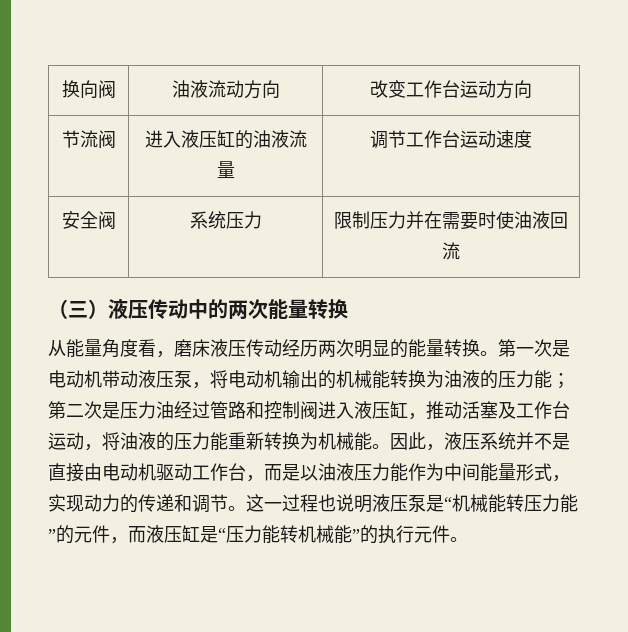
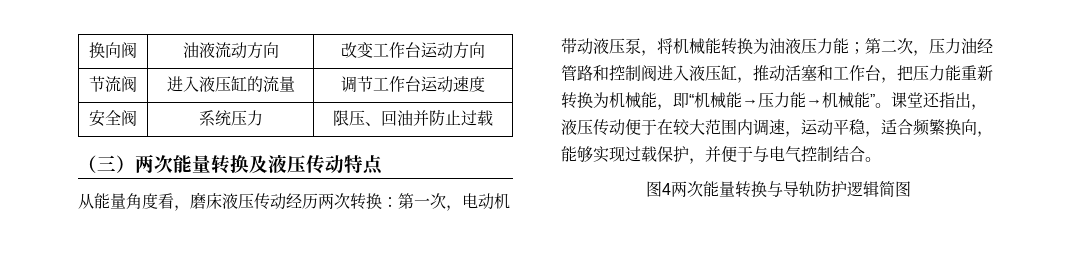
- 节流阀 | 进入液压缸的油液流量 | 调节工作台运动速度
+ 节流阀 | 进入液压缸的流量 | 调节工作台运动速度
- 安全阀 | 系统压力 | 限制压力并在需要时使油液回流
+ 安全阀 | 系统压力 | 限压、回油并防止过载
- （三）液压传动中的两次能量转换
+ （三）两次能量转换及液压传动特点
- 从能量角度看，磨床液压传动经历两次明显的能量转换。第一次是电动机带动液压泵，将电动机输出的机械能转换为油液的压力能；第二次是压力油经过管路和控制阀进入液压缸，推动活塞及工作台运动，将油液的压力能重新转换为机械能。因此，液压系统并不是直接由电动机驱动工作台，而是以油液压力能作为中间能量形式，实现动力的传递和调节。这一过程也说明液压泵是“机械能转压力能”的元件，而液压缸是“压力能转机械能”的执行元件。
+ 从能量角度看，磨床液压传动经历两次转换：第一次，电动机带动液压泵，将机械能转换为油液压力能；第二次，压力油经管路和控制阀进入液压缸，推动活塞和工作台，把压力能重新转换为机械能，即“机械能→压力能→机械能”。课堂还指出，液压传动便于在较大范围内调速，运动平稳，适合频繁换向，能够实现过载保护，并便于与电气控制结合。
+ 图4两次能量转换与导轨防护逻辑简图

